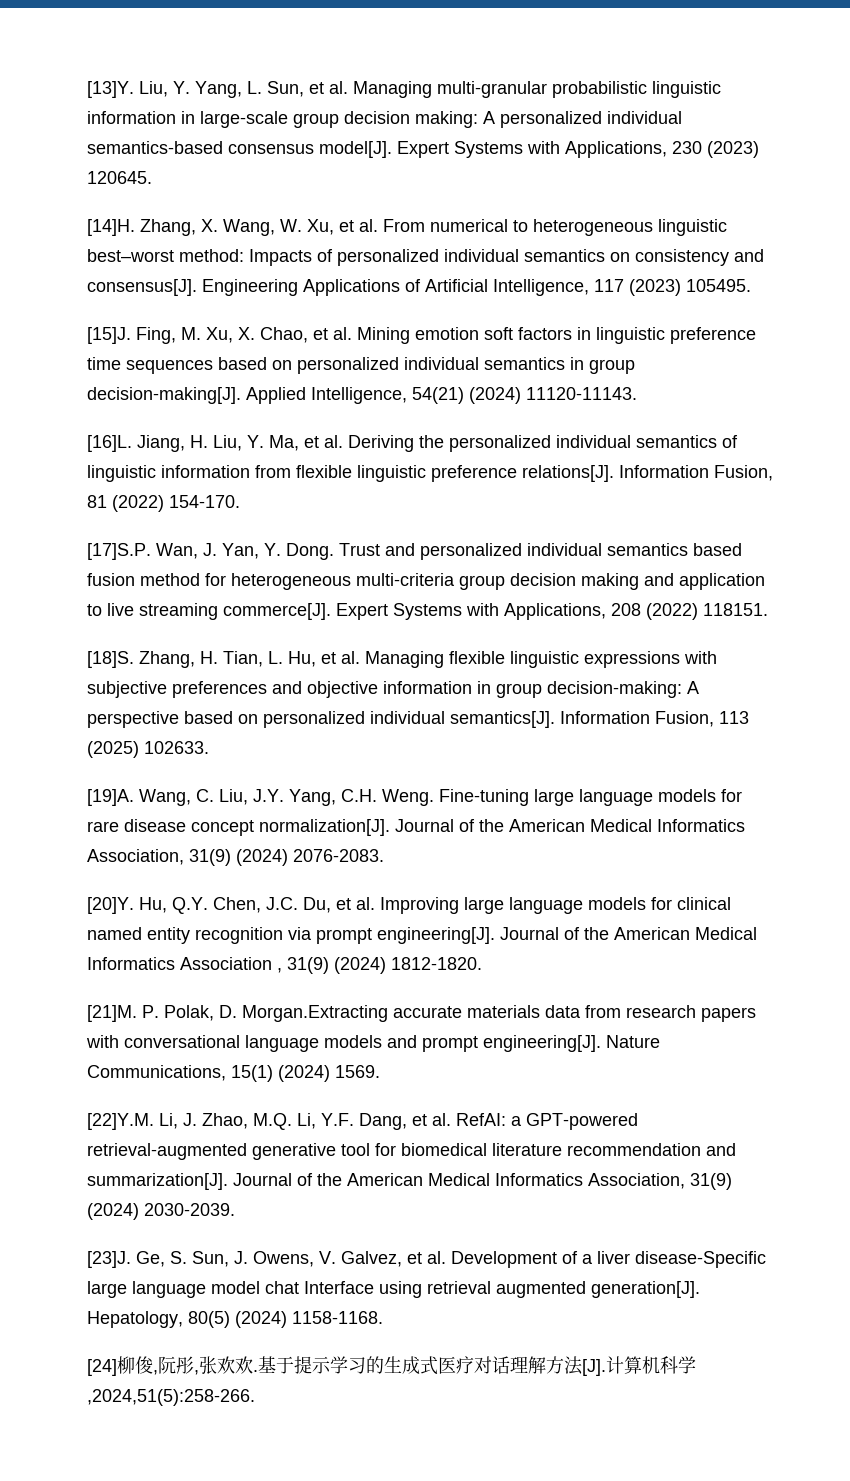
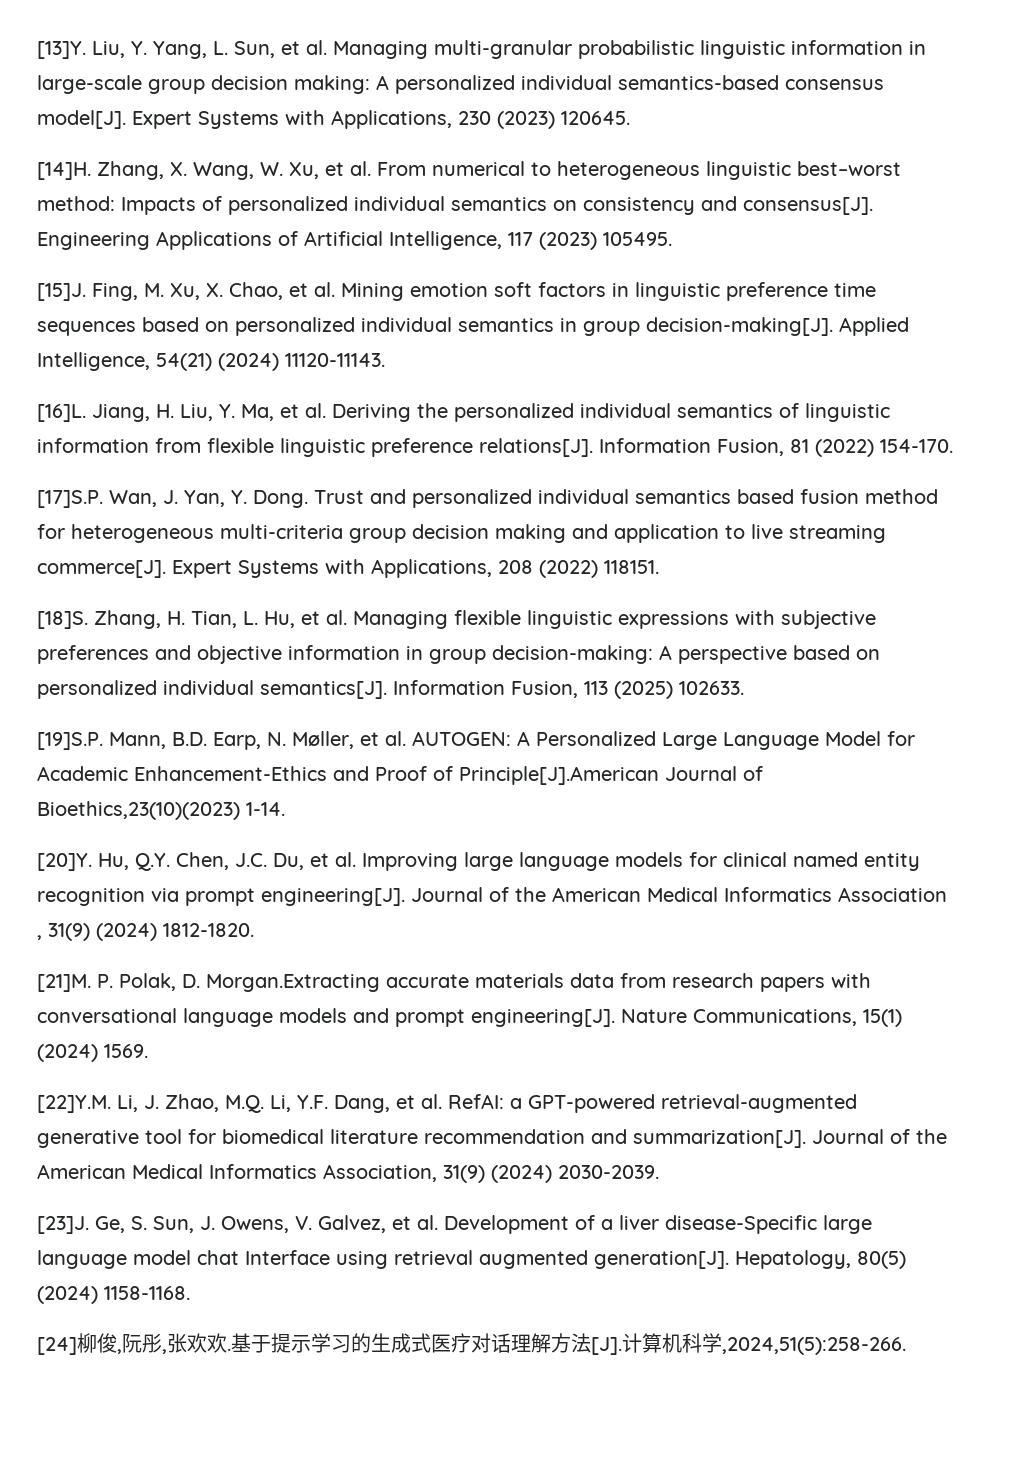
- [19]A. Wang, C. Liu, J.Y. Yang, C.H. Weng. Fine-tuning large language models for rare disease concept normalization[J]. Journal of the American Medical Informatics Association, 31(9) (2024) 2076-2083.
+ [19]S.P. Mann, B.D. Earp, N. Møller, et al. AUTOGEN: A Personalized Large Language Model for Academic Enhancement-Ethics and Proof of Principle[J].American Journal of Bioethics,23(10)(2023) 1-14.

